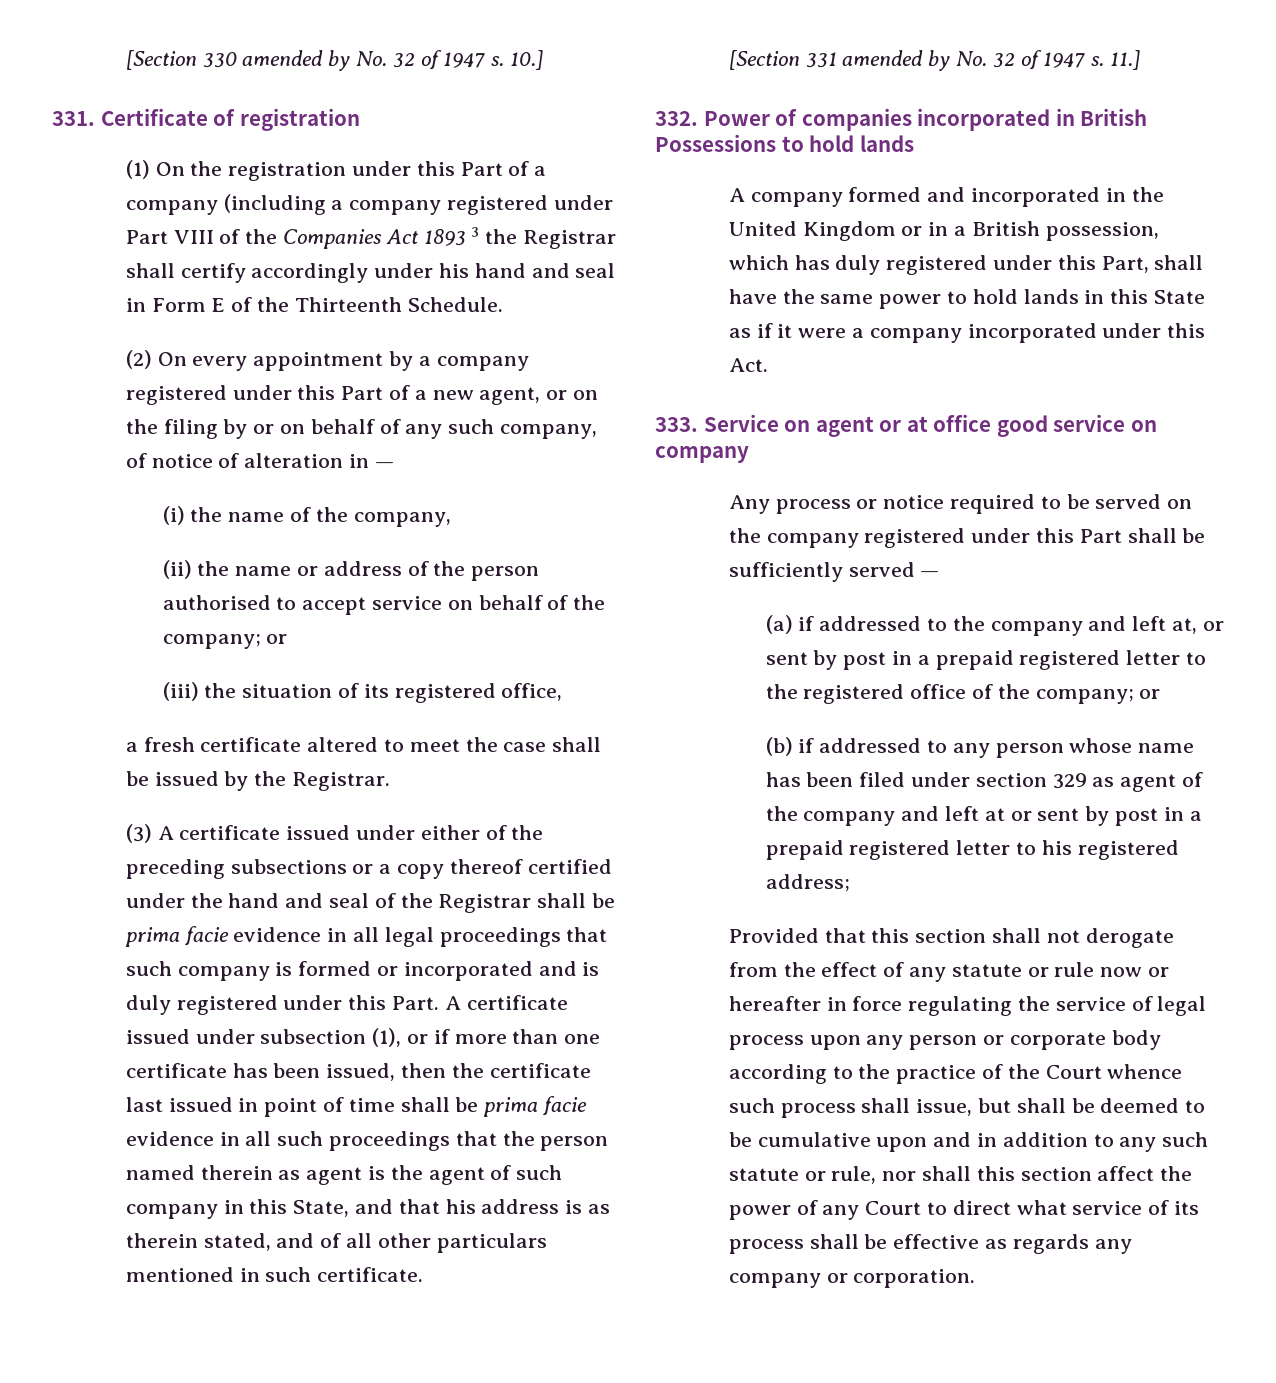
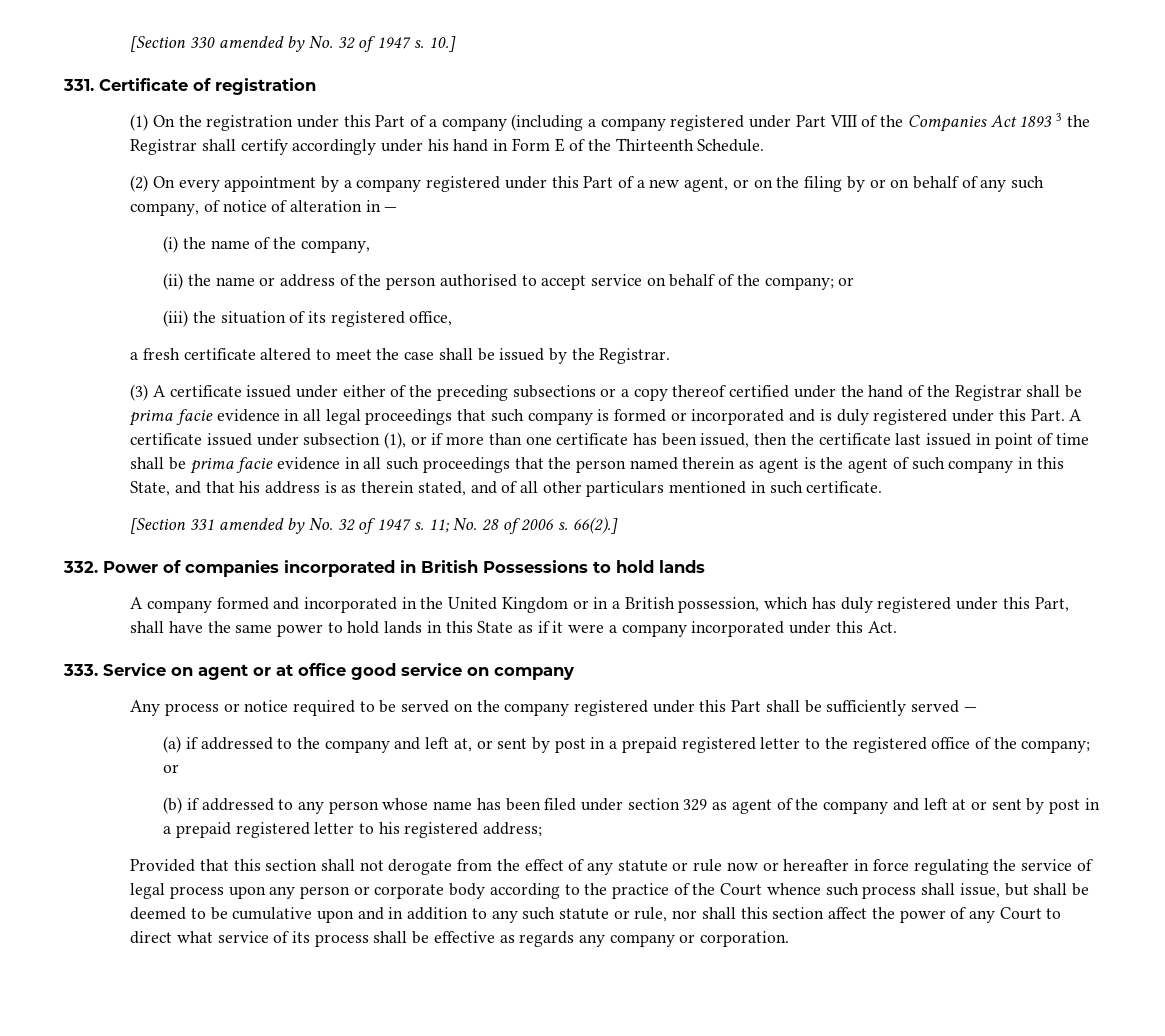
- (1) On the registration under this Part of a company (including a company registered under Part VIII of the Companies Act 1893 3 the Registrar shall certify accordingly under his hand and seal in Form E of the Thirteenth Schedule.
+ (1) On the registration under this Part of a company (including a company registered under Part VIII of the Companies Act 1893 3 the Registrar shall certify accordingly under his hand in Form E of the Thirteenth Schedule.
- (3) A certificate issued under either of the preceding subsections or a copy thereof certified under the hand and seal of the Registrar shall be prima facie evidence in all legal proceedings that such company is formed or incorporated and is duly registered under this Part.
+ (3) A certificate issued under either of the preceding subsections or a copy thereof certified under the hand of the Registrar shall be prima facie evidence in all legal proceedings that such company is formed or incorporated and is duly registered under this Part.
- 11.]
+ 11; No. 28 of 2006 s. 66(2).]

